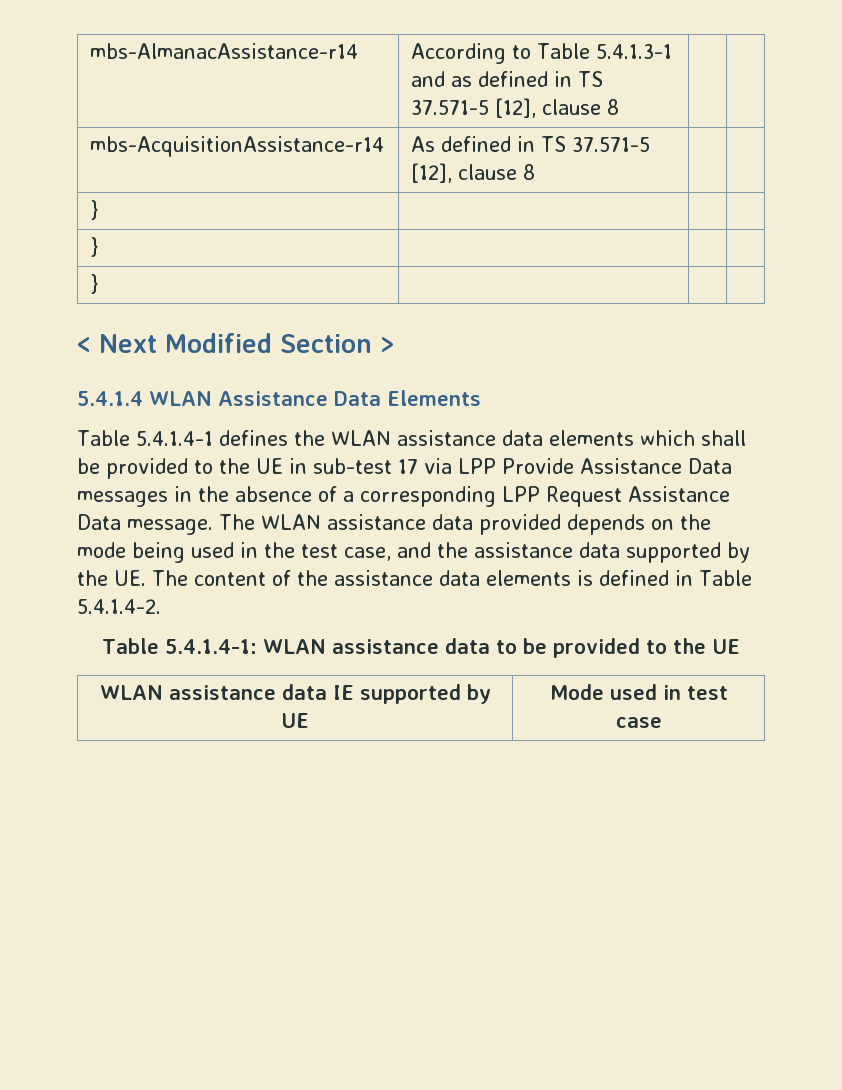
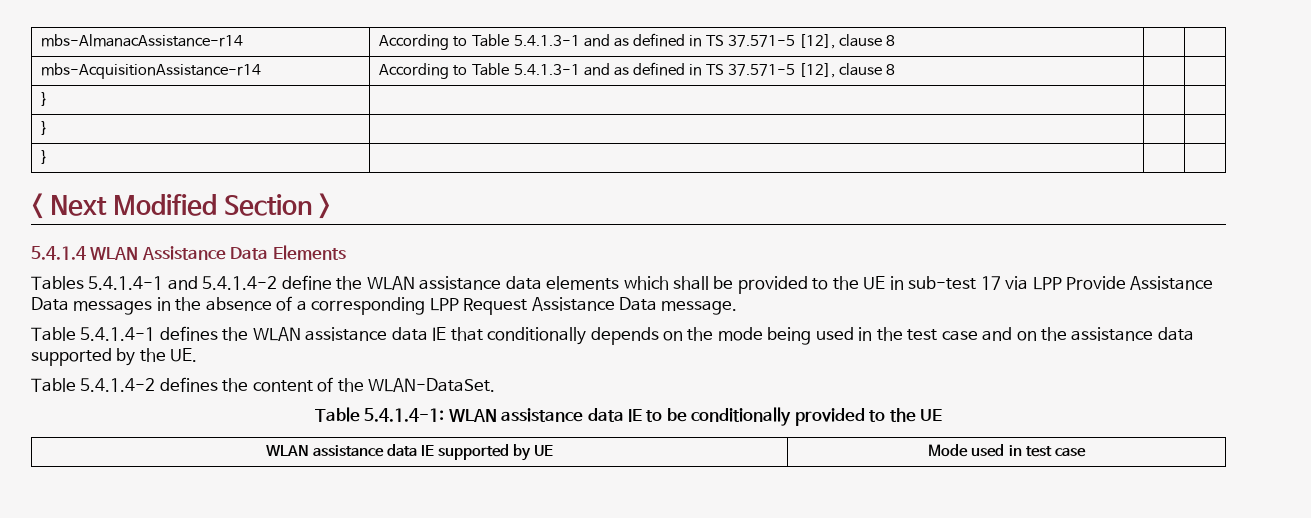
- mbs-AcquisitionAssistance-r14 | As defined in TS 37.571-5 [12], clause 8 | |
+ mbs-AcquisitionAssistance-r14 | According to Table 5.4.1.3-1 and as defined in TS 37.571-5 [12], clause 8 | |
- Table 5.4.1.4-1 defines the WLAN assistance data elements which shall be provided to the UE in sub-test 17 via LPP Provide Assistance Data messages in the absence of a corresponding LPP Request Assistance Data message. The WLAN assistance data provided depends on the mode being used in the test case, and the assistance data supported by the UE. The content of the assistance data elements is defined in Table 5.4.1.4-2.
+ Tables 5.4.1.4-1 and 5.4.1.4-2 define the WLAN assistance data elements which shall be provided to the UE in sub-test 17 via LPP Provide Assistance Data messages in the absence of a corresponding LPP Request Assistance Data message.
+ Table 5.4.1.4-1 defines the WLAN assistance data IE that conditionally depends on the mode being used in the test case and on the assistance data supported by the UE.
+ Table 5.4.1.4-2 defines the content of the WLAN-DataSet.
- Table 5.4.1.4-1: WLAN assistance data to be provided to the UE
+ Table 5.4.1.4-1: WLAN assistance data IE to be conditionally provided to the UE

